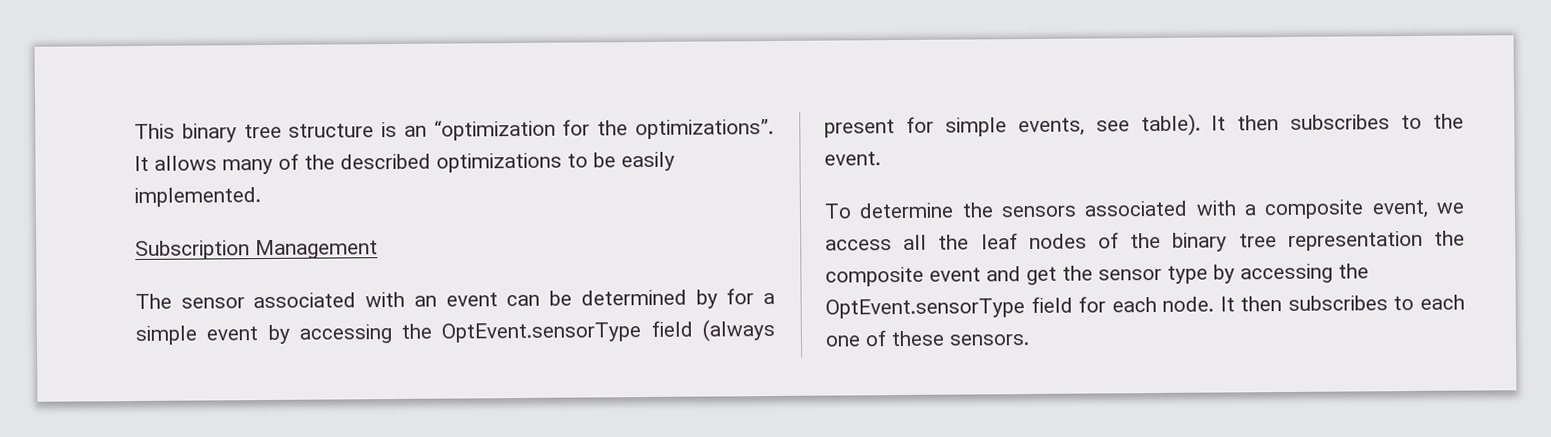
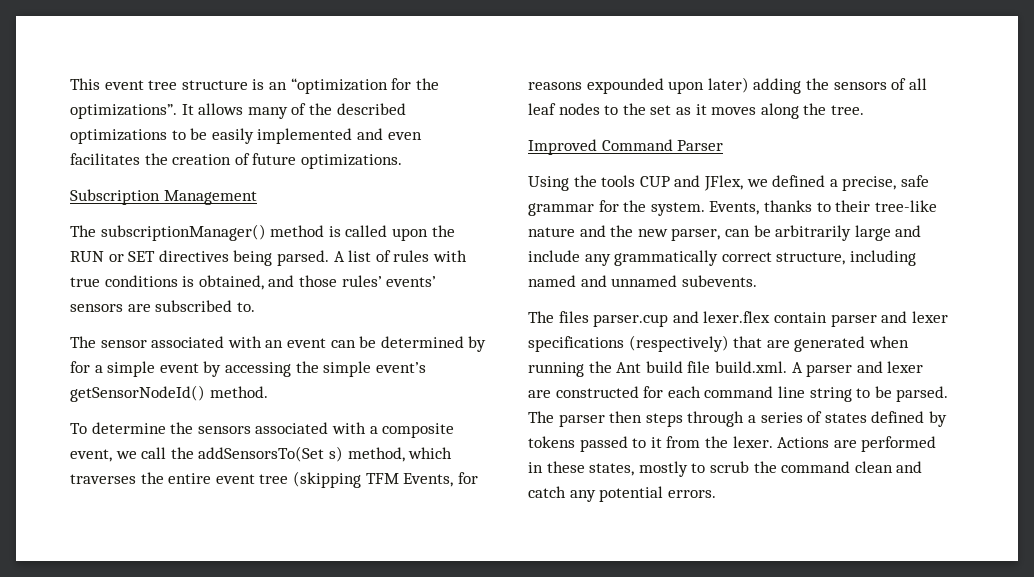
- This binary tree structure is an “optimization for the optimizations”.
+ This event tree structure is an “optimization for the optimizations”.
- It allows many of the described optimizations to be easily implemented.
+ It allows many of the described optimizations to be easily implemented and even facilitates the creation of future optimizations.
  Subscription Management
+ The subscriptionManager() method is called upon the RUN or SET directives being parsed. A list of rules with true conditions is obtained, and those rules’ events’ sensors are subscribed to.
- The sensor associated with an event can be determined by for a simple event by accessing the OptEvent.sensorType field (always present for simple events, see table). It then subscribes to the event.
+ The sensor associated with an event can be determined by for a simple event by accessing the simple event’s getSensorNodeId() method.
- To determine the sensors associated with a composite event, we access all the leaf nodes of the binary tree representation the composite event and get the sensor type by accessing the OptEvent.sensorType field for each node. It then subscribes to each one of these sensors.
+ To determine the sensors associated with a composite event, we call the addSensorsTo(Set s) method, which traverses the entire event tree (skipping TFM Events, for reasons expounded upon later) adding the sensors of all leaf nodes to the set as it moves along the tree.
+ Improved Command Parser
+ Using the tools CUP and JFlex, we defined a precise, safe grammar for the system. Events, thanks to their tree-like nature and the new parser, can be arbitrarily large and include any grammatically correct structure, including named and unnamed subevents.
+ The files parser.cup and lexer.flex contain parser and lexer specifications (respectively) that are generated when running the Ant build file build.xml. A parser and lexer are constructed for each command line string to be parsed. The parser then steps through a series of states defined by tokens passed to it from the lexer. Actions are performed in these states, mostly to scrub the command clean and catch any potential errors.

